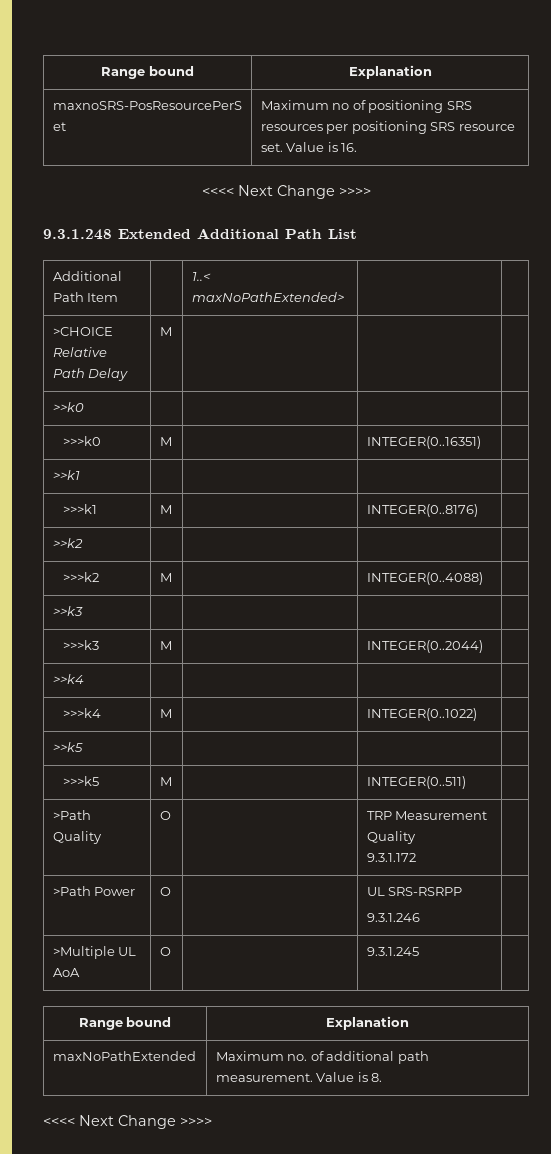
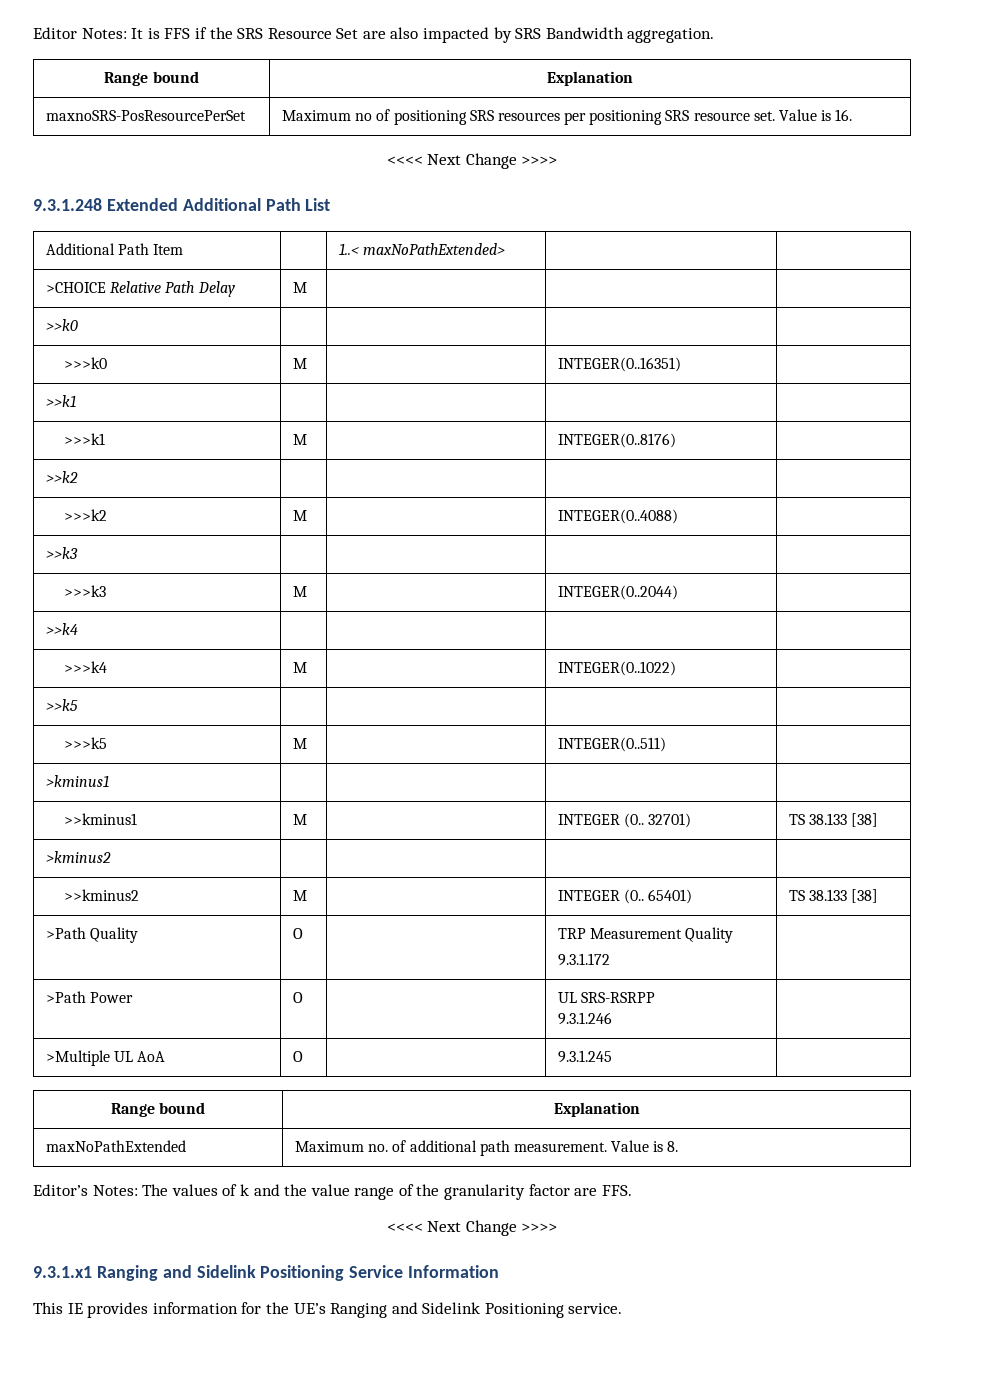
+ Editor Notes: It is FFS if the SRS Resource Set are also impacted by SRS Bandwidth aggregation.
+ >kminus1 | | | |
+ >>kminus1 | M | | INTEGER (0.. 32701) | TS 38.133 [38]
+ >kminus2 | | | |
+ >>kminus2 | M | | INTEGER (0.. 65401) | TS 38.133 [38]
  maxNoPathExtended | Maximum no. of additional path measurement. Value is 8.
+ Editor’s Notes: The values of k and the value range of the granularity factor are FFS.
  <<<< Next Change >>>>
+ 9.3.1.x1 Ranging and Sidelink Positioning Service Information
+ This IE provides information for the UE’s Ranging and Sidelink Positioning service.

